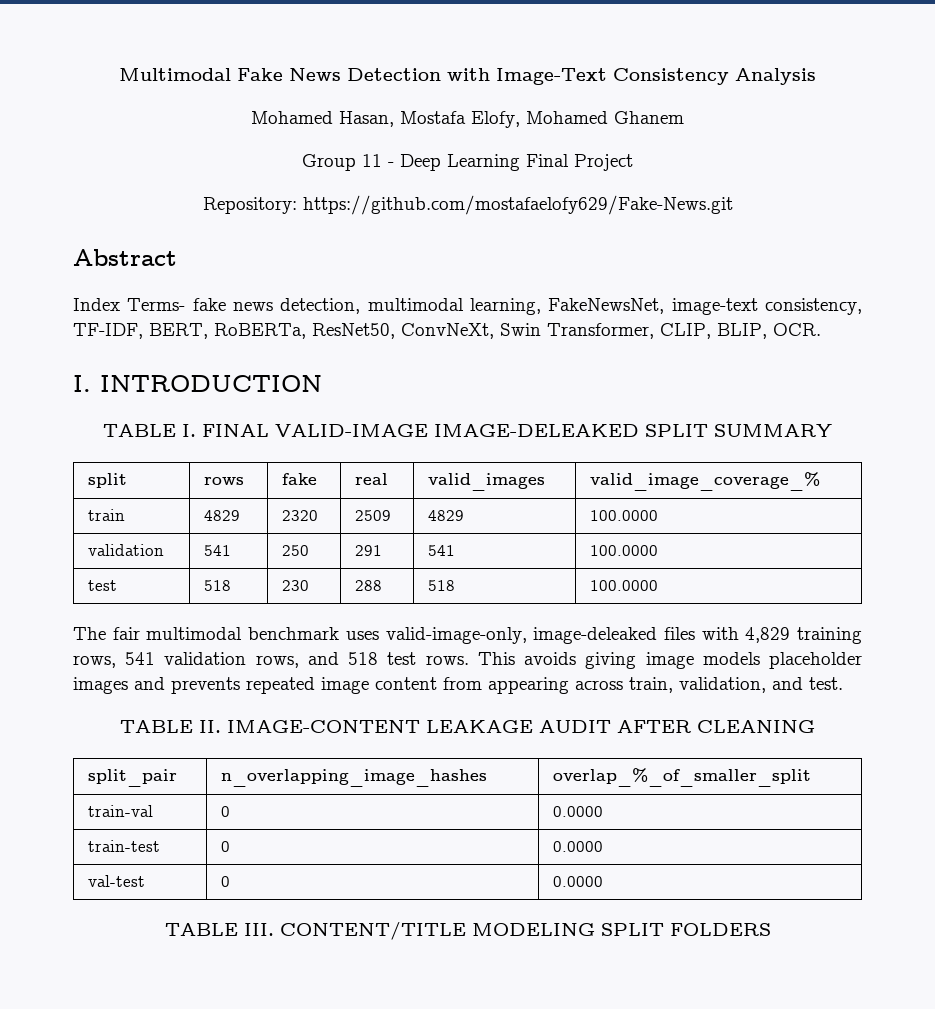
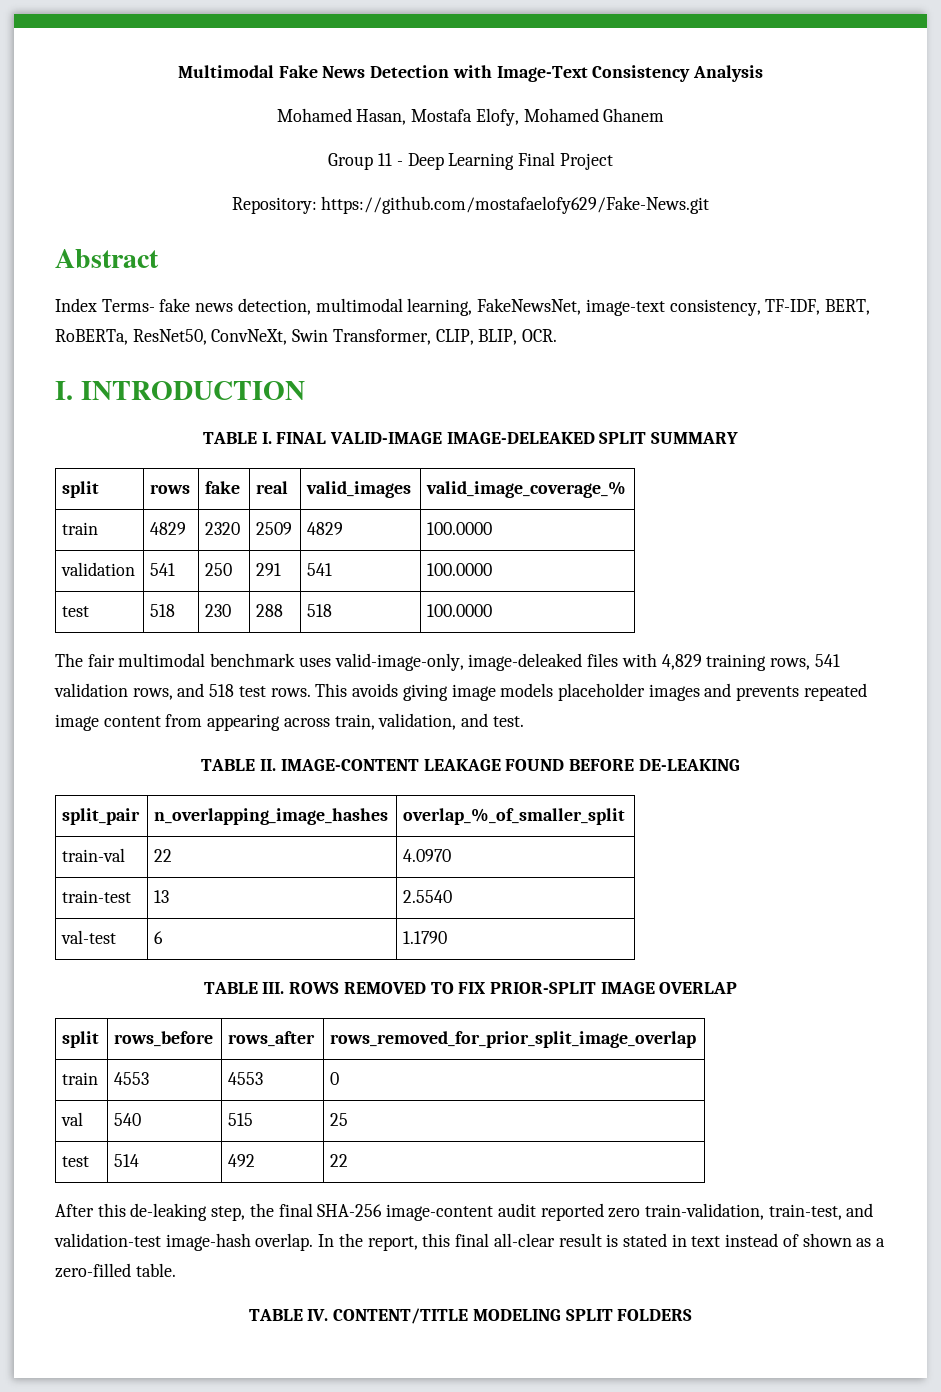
- TABLE II. IMAGE-CONTENT LEAKAGE AUDIT AFTER CLEANING
+ TABLE II. IMAGE-CONTENT LEAKAGE FOUND BEFORE DE-LEAKING
- train-val | 0 | 0.0000
+ train-val | 22 | 4.0970
- train-test | 0 | 0.0000
+ train-test | 13 | 2.5540
- val-test | 0 | 0.0000
+ val-test | 6 | 1.1790
- TABLE III. CONTENT/TITLE MODELING SPLIT FOLDERS
+ TABLE III. ROWS REMOVED TO FIX PRIOR-SPLIT IMAGE OVERLAP
+ split | rows_before | rows_after | rows_removed_for_prior_split_image_overlap
+ train | 4553 | 4553 | 0
+ val | 540 | 515 | 25
+ test | 514 | 492 | 22
+ After this de-leaking step, the final SHA-256 image-content audit reported zero train-validation, train-test, and validation-test image-hash overlap. In the report, this final all-clear result is stated in text instead of shown as a zero-filled table.
+ TABLE IV. CONTENT/TITLE MODELING SPLIT FOLDERS

